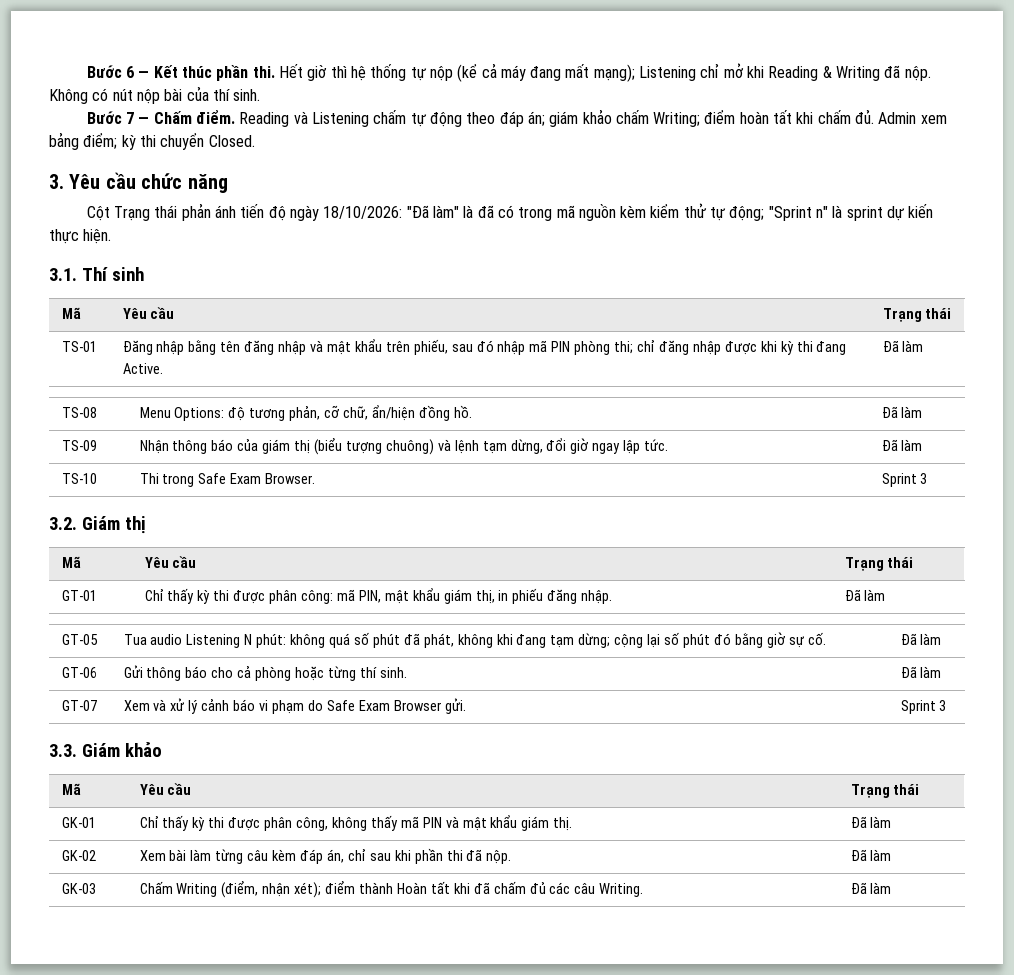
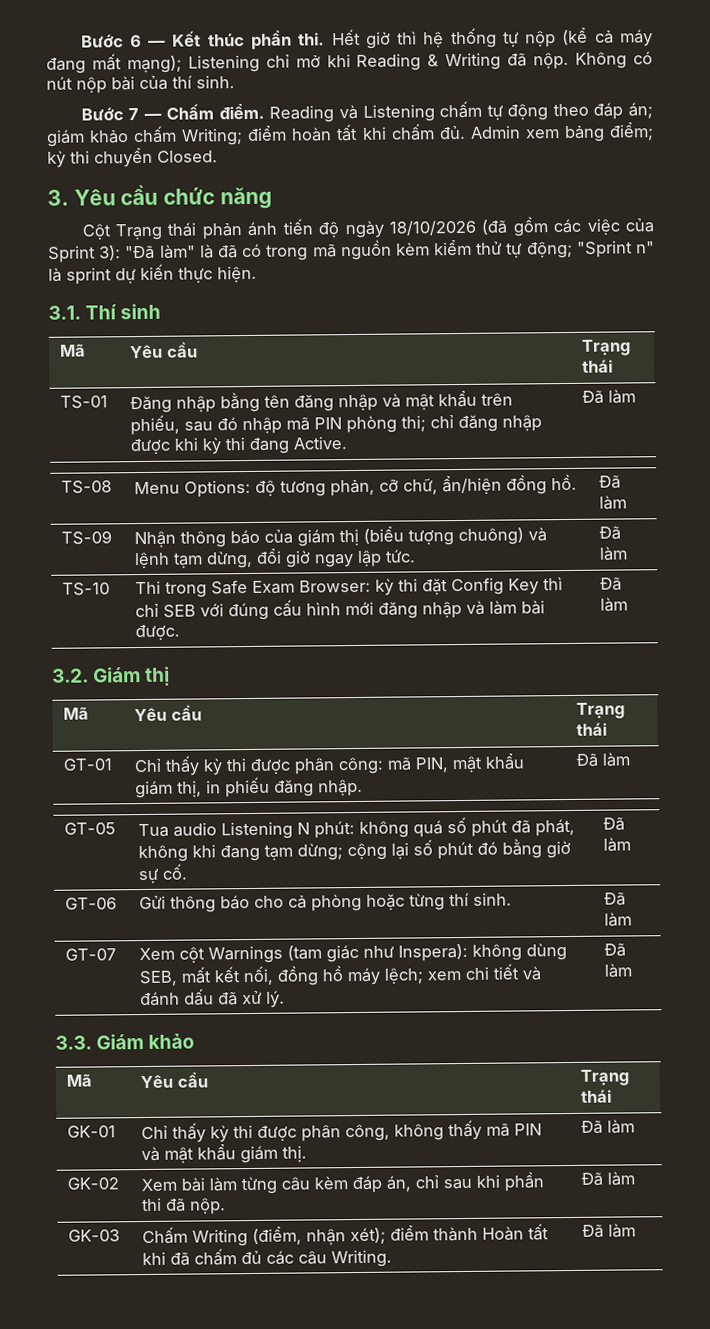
- Cột Trạng thái phản ánh tiến độ ngày 18/10/2026: "Đã làm" là đã có trong mã nguồn kèm kiểm thử tự động; "Sprint n" là sprint dự kiến thực hiện.
+ Cột Trạng thái phản ánh tiến độ ngày 18/10/2026 (đã gồm các việc của Sprint 3): "Đã làm" là đã có trong mã nguồn kèm kiểm thử tự động; "Sprint n" là sprint dự kiến thực hiện.
- TS-10 | Thi trong Safe Exam Browser. | Sprint 3
+ TS-10 | Thi trong Safe Exam Browser: kỳ thi đặt Config Key thì chỉ SEB với đúng cấu hình mới đăng nhập và làm bài được. | Đã làm
- GT-07 | Xem và xử lý cảnh báo vi phạm do Safe Exam Browser gửi. | Sprint 3
+ GT-07 | Xem cột Warnings (tam giác như Inspera): không dùng SEB, mất kết nối, đồng hồ máy lệch; xem chi tiết và đánh dấu đã xử lý. | Đã làm

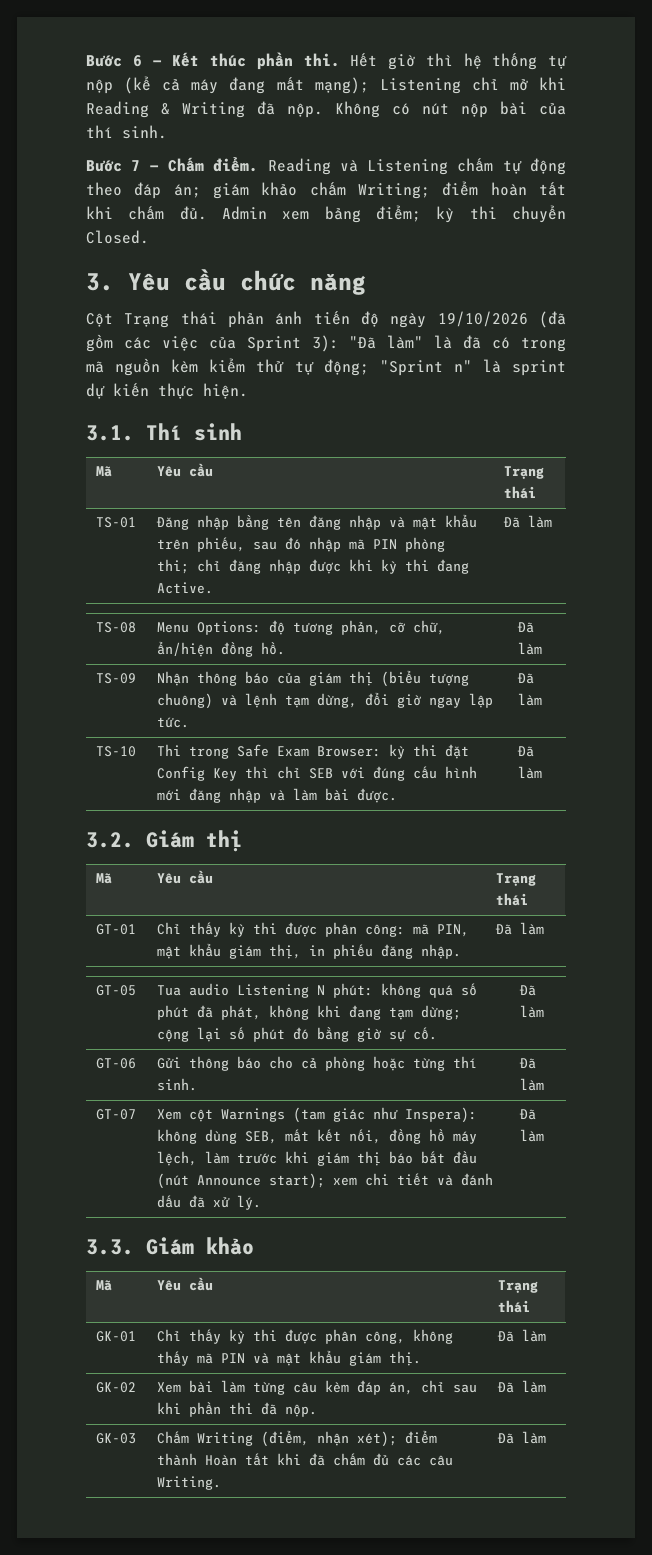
- Cột Trạng thái phản ánh tiến độ ngày 18/10/2026 (đã gồm các việc của Sprint 3): "Đã làm" là đã có trong mã nguồn kèm kiểm thử tự động; "Sprint n" là sprint dự kiến thực hiện.
+ Cột Trạng thái phản ánh tiến độ ngày 19/10/2026 (đã gồm các việc của Sprint 3): "Đã làm" là đã có trong mã nguồn kèm kiểm thử tự động; "Sprint n" là sprint dự kiến thực hiện.
- GT-07 | Xem cột Warnings (tam giác như Inspera): không dùng SEB, mất kết nối, đồng hồ máy lệch; xem chi tiết và đánh dấu đã xử lý. | Đã làm
+ GT-07 | Xem cột Warnings (tam giác như Inspera): không dùng SEB, mất kết nối, đồng hồ máy lệch, làm trước khi giám thị báo bắt đầu (nút Announce start); xem chi tiết và đánh dấu đã xử lý. | Đã làm

